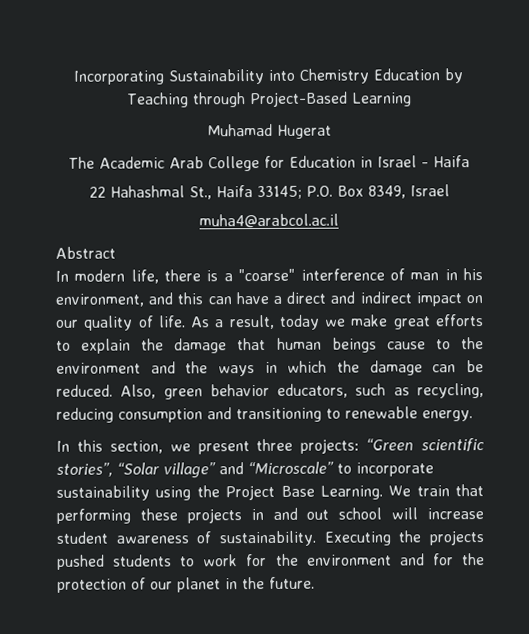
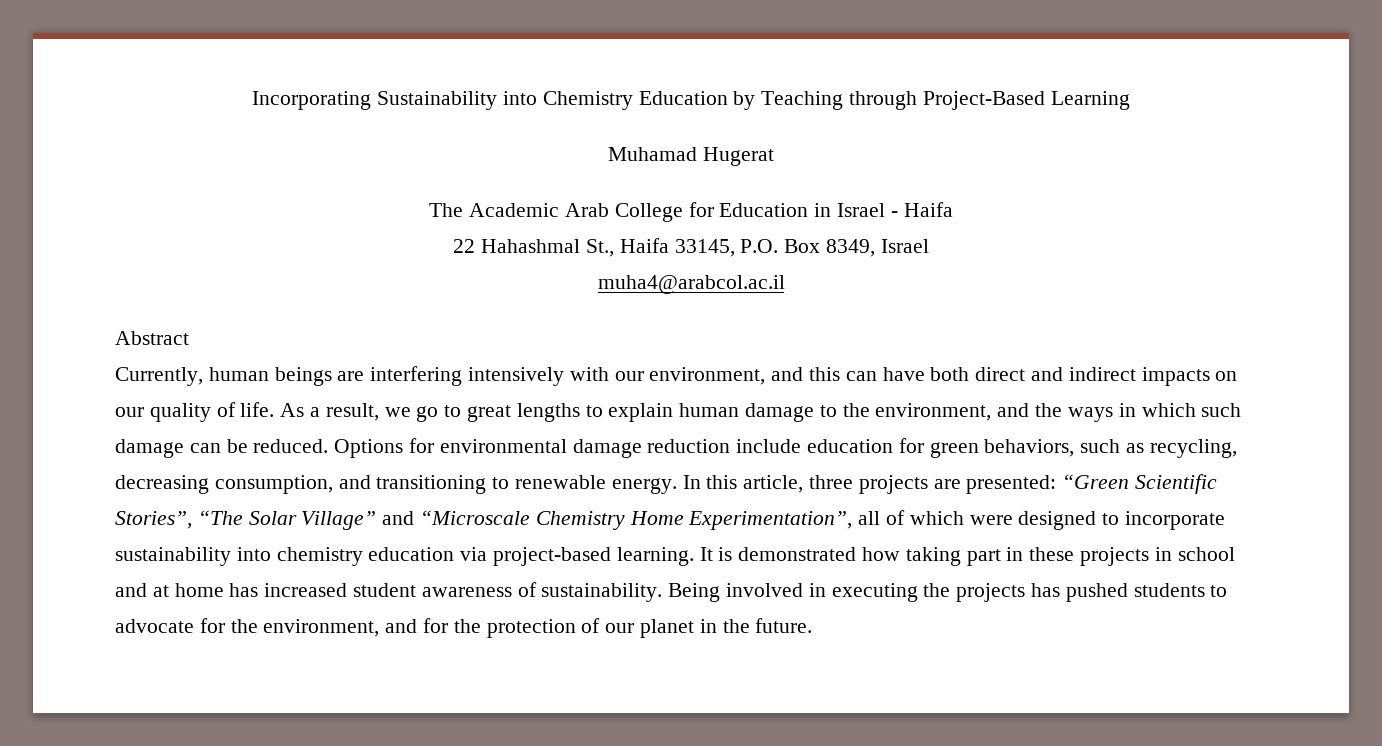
- 22 Hahashmal St., Haifa 33145; P.O. Box 8349, Israel
+ 22 Hahashmal St., Haifa 33145, P.O. Box 8349, Israel
- In modern life, there is a "coarse" interference of man in his environment, and this can have a direct and indirect impact on our quality of life.
+ Currently, human beings are interfering intensively with our environment, and this can have both direct and indirect impacts on our quality of life.
- As a result, today we make great efforts to explain the damage that human beings cause to the environment and the ways in which the damage can be reduced.
+ As a result, we go to great lengths to explain human damage to the environment, and the ways in which such damage can be reduced.
- Also, green behavior educators, such as recycling, reducing consumption and transitioning to renewable energy.
- In this section, we present three projects: “Green scientific stories”, “Solar village” and “Microscale” to incorporate sustainability using the Project Base Learning. We train that performing these projects in and out school will increase student awareness of sustainability. Executing the projects pushed students to work for the environment and for the protection of our planet in the future.
+ Options for environmental damage reduction include education for green behaviors, such as recycling, decreasing consumption, and transitioning to renewable energy. In this article, three projects are presented: “Green Scientific Stories”, “The Solar Village” and “Microscale Chemistry Home Experimentation”, all of which were designed to incorporate sustainability into chemistry education via project-based learning. It is demonstrated how taking part in these projects in school and at home has increased student awareness of sustainability. Being involved in executing the projects has pushed students to advocate for the environment, and for the protection of our planet in the future.

